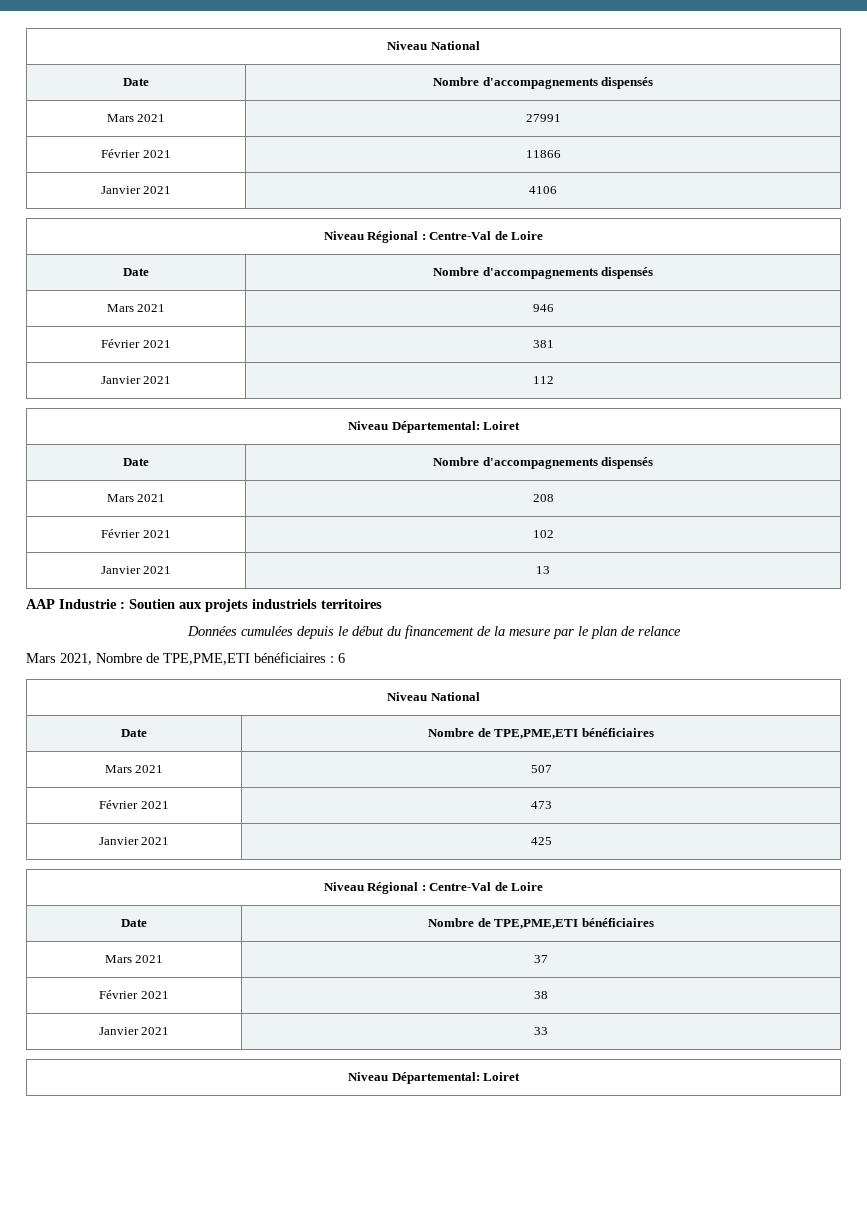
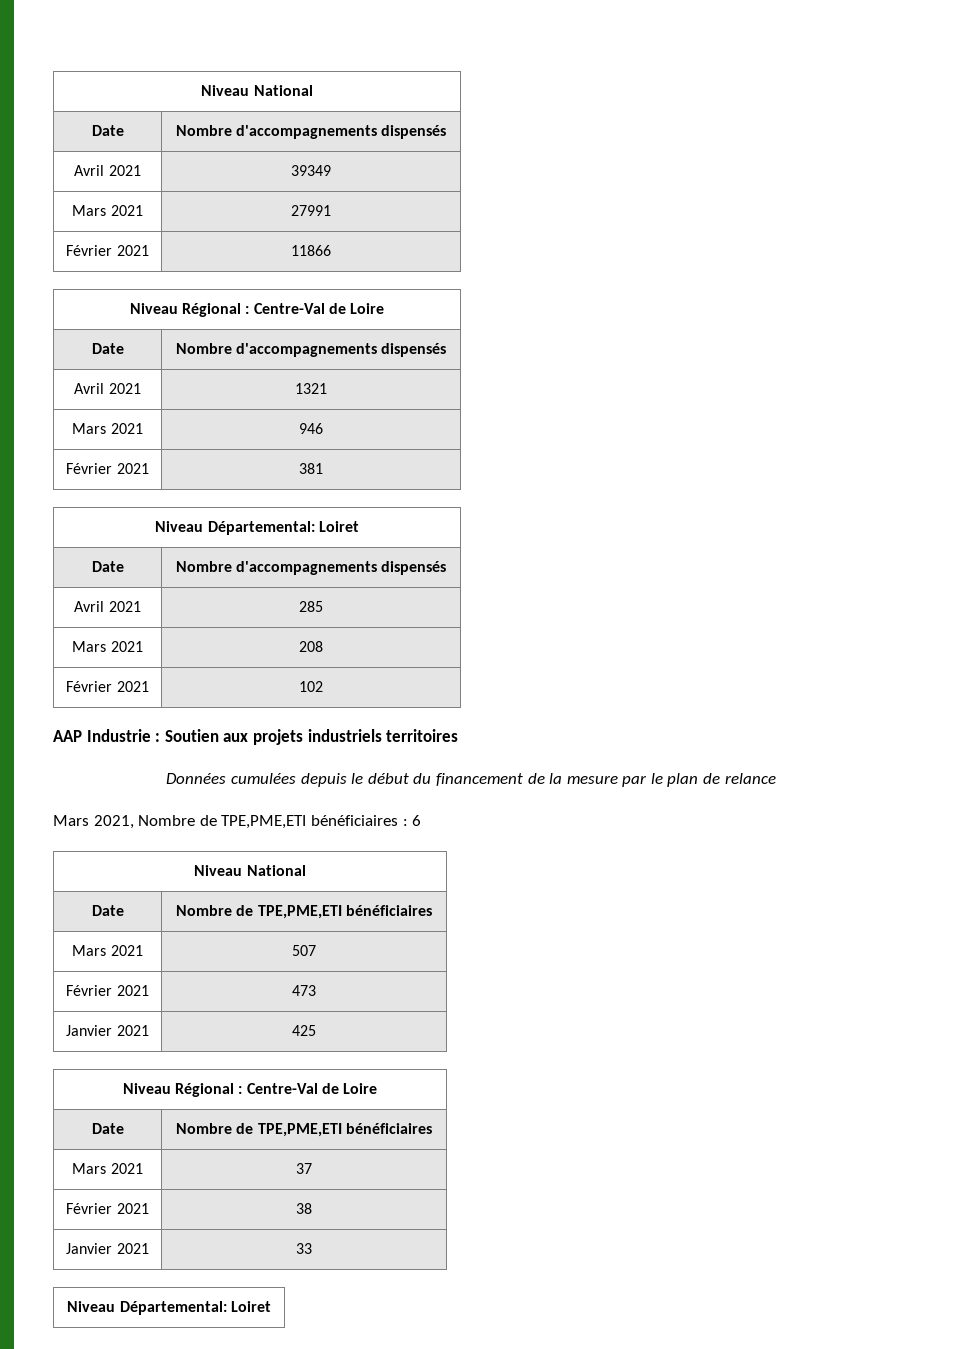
+ Avril 2021 | 39349
- Janvier 2021 | 4106
+ Avril 2021 | 1321
- Janvier 2021 | 112
+ Avril 2021 | 285
- Janvier 2021 | 13

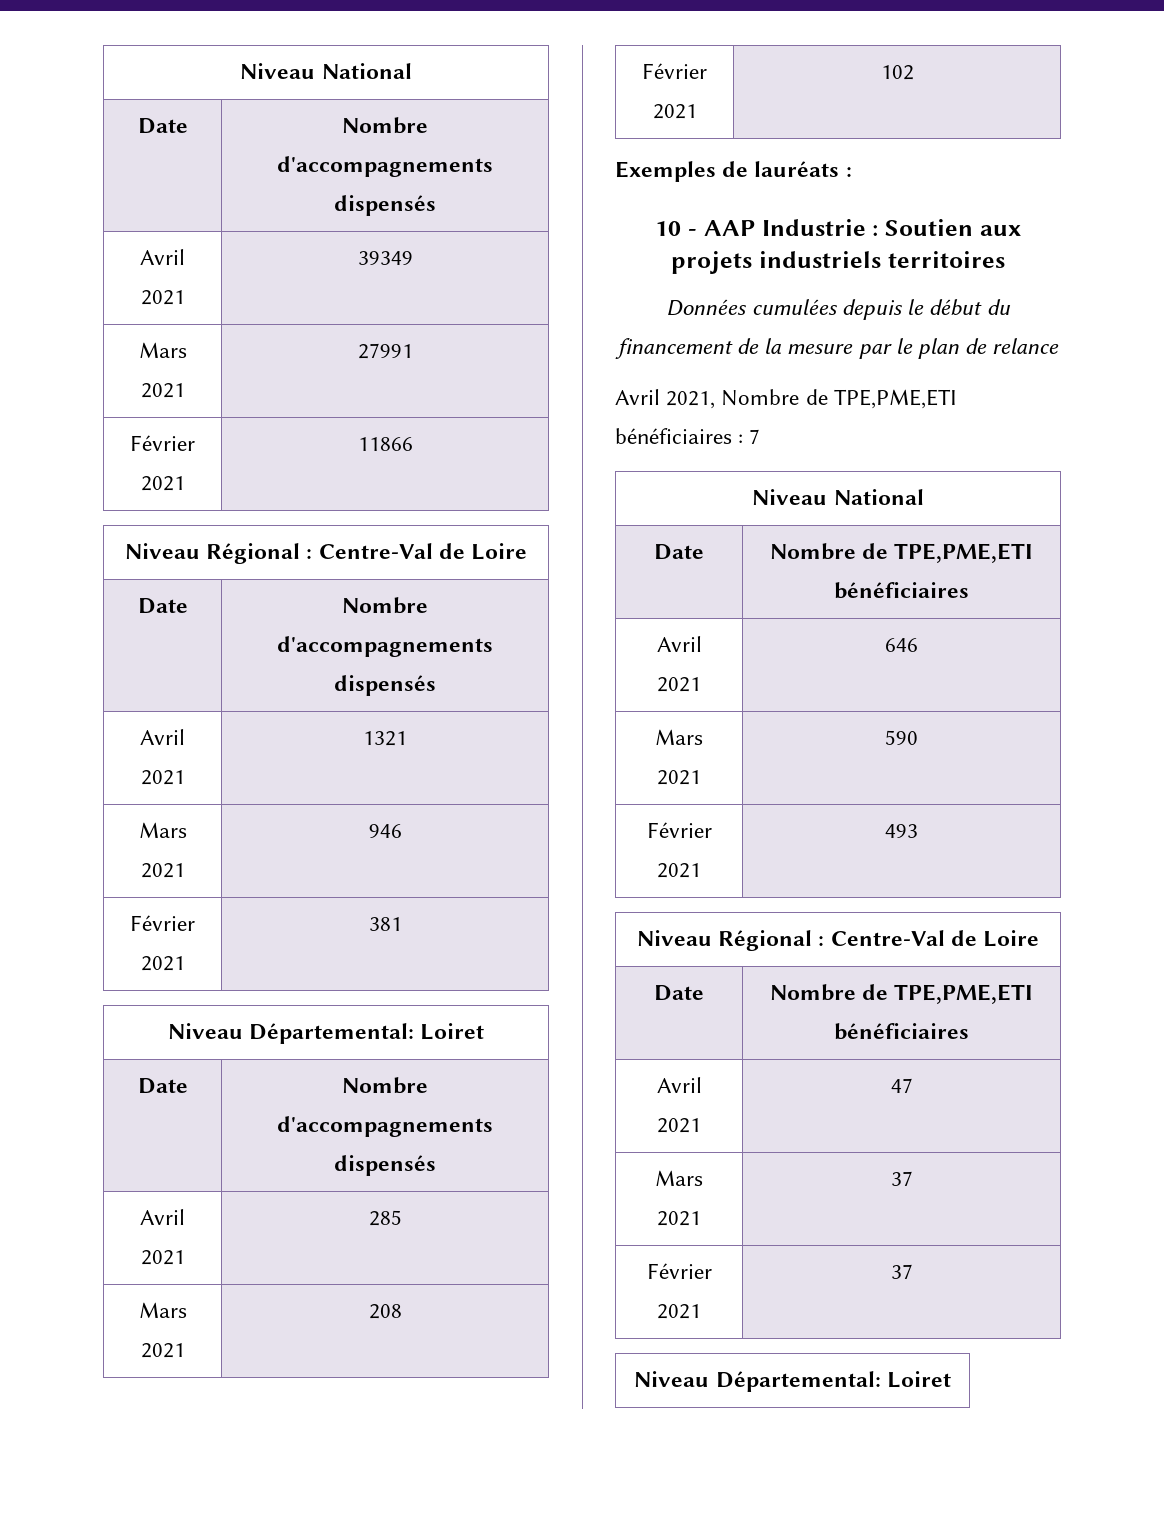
- AAP Industrie : Soutien aux projets industriels territoires
+ Exemples de lauréats :
+ 10 - AAP Industrie : Soutien aux projets industriels territoires
- Mars 2021, Nombre de TPE,PME,ETI bénéficiaires : 6
+ Avril 2021, Nombre de TPE,PME,ETI bénéficiaires : 7
- Mars 2021 | 507
- Février 2021 | 473
- Janvier 2021 | 425
+ Avril 2021 | 646
+ Mars 2021 | 590
+ Février 2021 | 493
+ Avril 2021 | 47
- Février 2021 | 38
- Janvier 2021 | 33
+ Février 2021 | 37

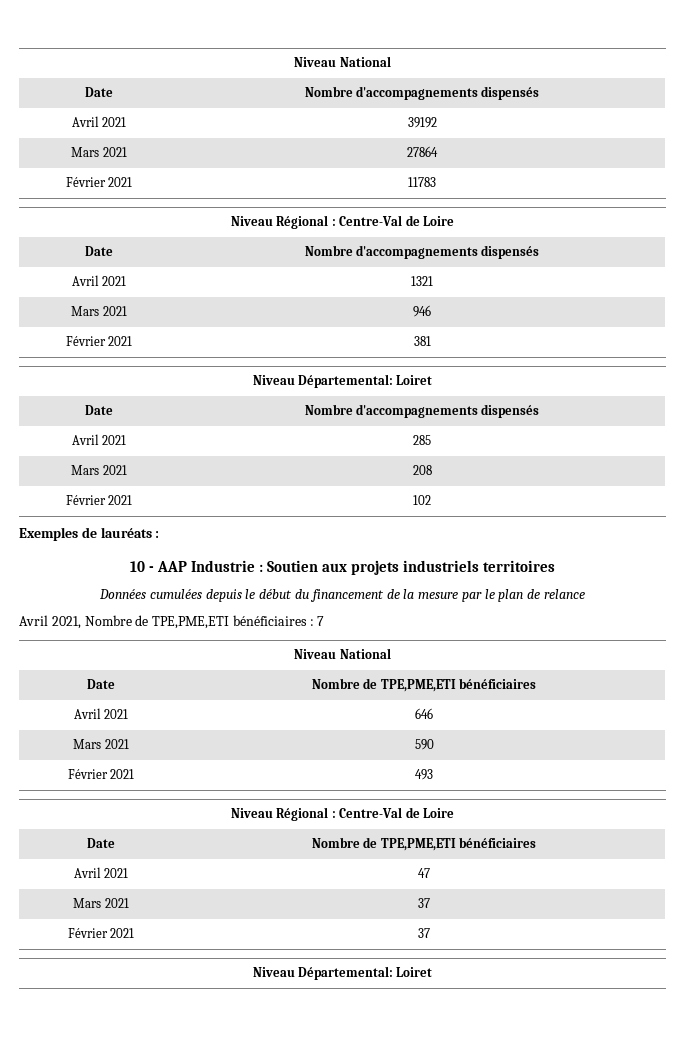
- Avril 2021 | 39349
- Mars 2021 | 27991
- Février 2021 | 11866
+ Avril 2021 | 39192
+ Mars 2021 | 27864
+ Février 2021 | 11783

